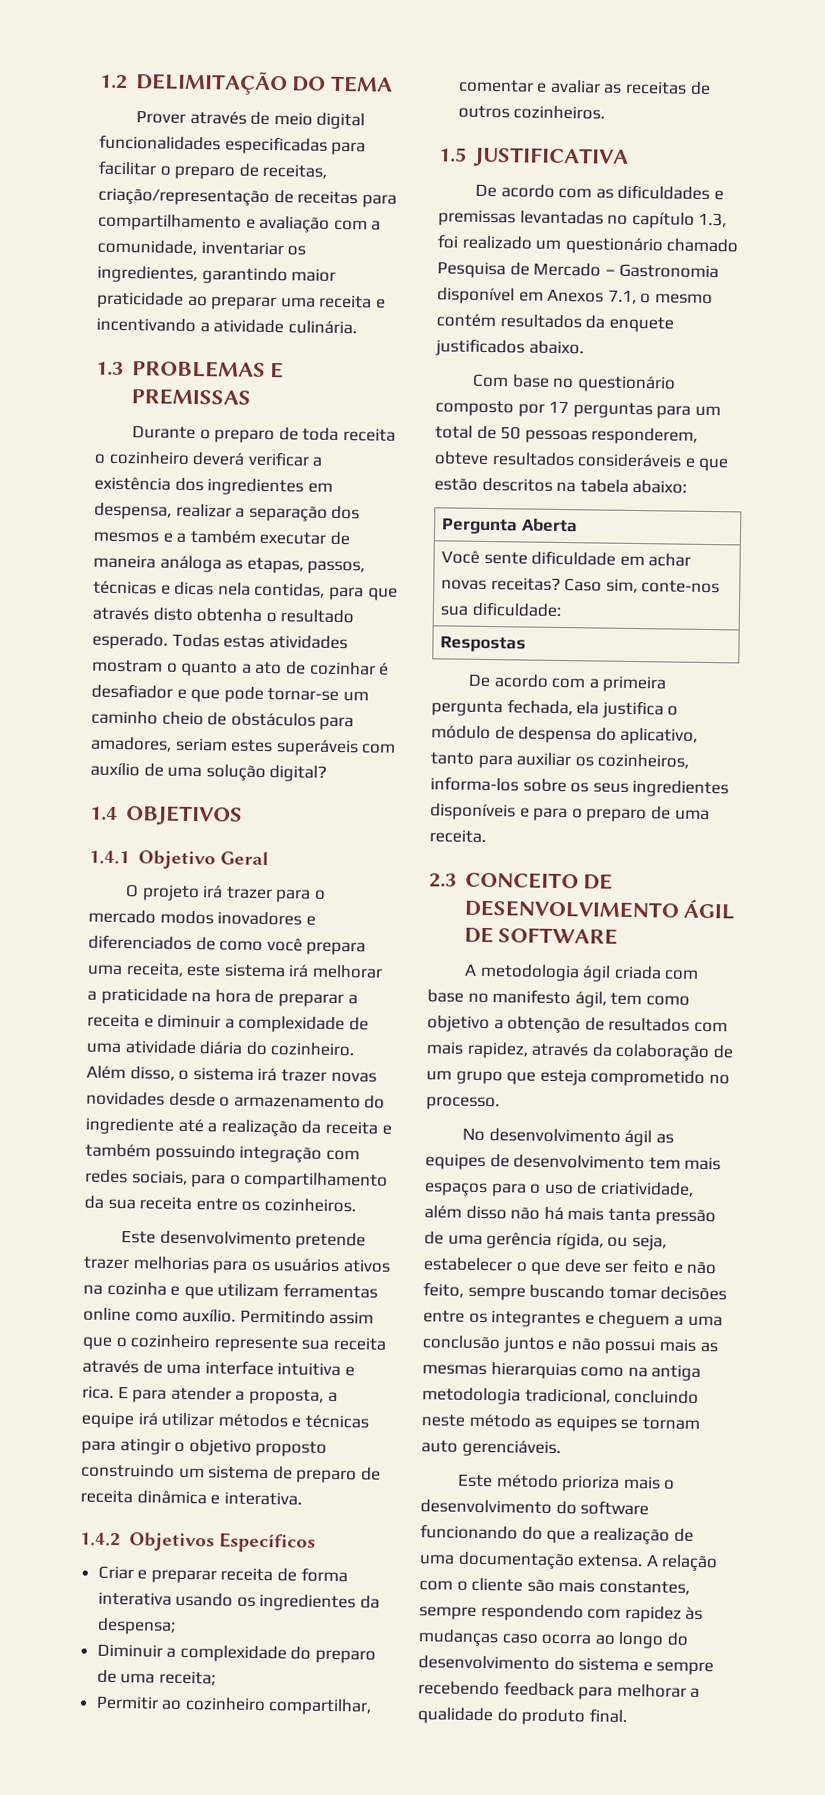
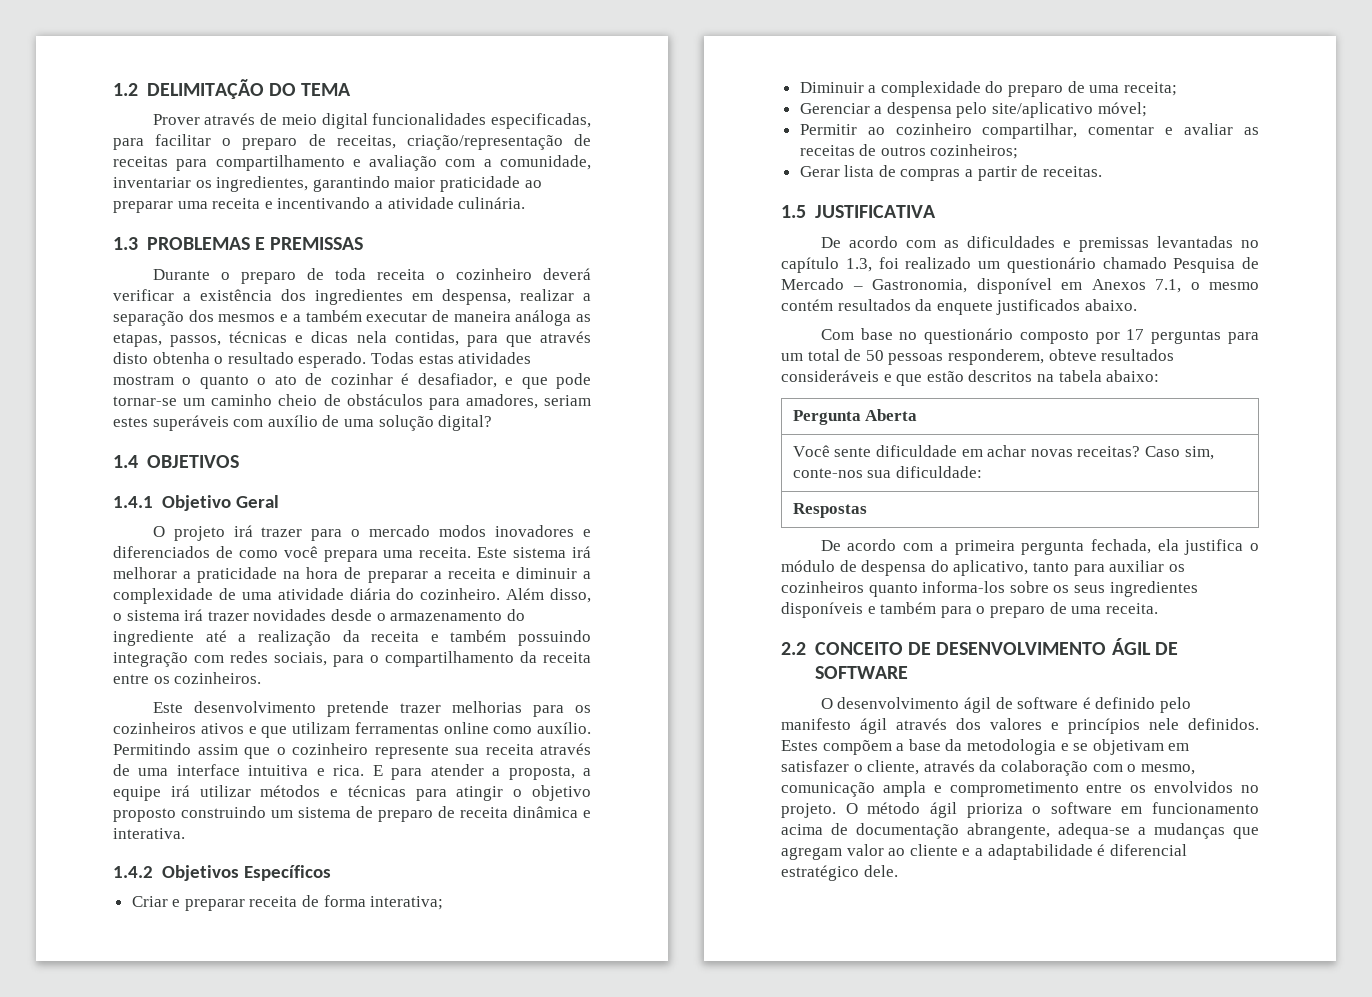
- Prover através de meio digital funcionalidades especificadas para facilitar o preparo de receitas, criação/representação de receitas para compartilhamento e avaliação com a comunidade, inventariar os ingredientes, garantindo maior praticidade ao preparar uma receita e incentivando a atividade culinária.
+ Prover através de meio digital funcionalidades especificadas, para facilitar o preparo de receitas, criação/representação de receitas para compartilhamento e avaliação com a comunidade, inventariar os ingredientes, garantindo maior praticidade ao preparar uma receita e incentivando a atividade culinária.
- Todas estas atividades mostram o quanto a ato de cozinhar é desafiador e que pode tornar-se um caminho cheio de obstáculos para amadores, seriam estes superáveis com auxílio de uma solução digital?
+ Todas estas atividades mostram o quanto o ato de cozinhar é desafiador, e que pode tornar-se um caminho cheio de obstáculos para amadores, seriam estes superáveis com auxílio de uma solução digital?
- O projeto irá trazer para o mercado modos inovadores e diferenciados de como você prepara uma receita, este sistema irá melhorar a praticidade na hora de preparar a receita e diminuir a complexidade de uma atividade diária do cozinheiro.
+ O projeto irá trazer para o mercado modos inovadores e diferenciados de como você prepara uma receita. Este sistema irá melhorar a praticidade na hora de preparar a receita e diminuir a complexidade de uma atividade diária do cozinheiro.
- Além disso, o sistema irá trazer novas novidades desde o armazenamento do ingrediente até a realização da receita e também possuindo integração com redes sociais, para o compartilhamento da sua receita entre os cozinheiros.
+ Além disso, o sistema irá trazer novidades desde o armazenamento do ingrediente até a realização da receita e também possuindo integração com redes sociais, para o compartilhamento da receita entre os cozinheiros.
- Este desenvolvimento pretende trazer melhorias para os usuários ativos na cozinha e que utilizam ferramentas online como auxílio.
+ Este desenvolvimento pretende trazer melhorias para os cozinheiros ativos e que utilizam ferramentas online como auxílio.
- Criar e preparar receita de forma interativa usando os ingredientes da despensa;
+ Criar e preparar receita de forma interativa;
+ Gerenciar a despensa pelo site/aplicativo móvel;
- Permitir ao cozinheiro compartilhar, comentar e avaliar as receitas de outros cozinheiros.
+ Permitir ao cozinheiro compartilhar, comentar e avaliar as receitas de outros cozinheiros;
+ Gerar lista de compras a partir de receitas.
- De acordo com as dificuldades e premissas levantadas no capítulo 1.3, foi realizado um questionário chamado Pesquisa de Mercado – Gastronomia disponível em Anexos 7.1, o mesmo contém resultados da enquete justificados abaixo.
+ De acordo com as dificuldades e premissas levantadas no capítulo 1.3, foi realizado um questionário chamado Pesquisa de Mercado – Gastronomia, disponível em Anexos 7.1, o mesmo contém resultados da enquete justificados abaixo.
- De acordo com a primeira pergunta fechada, ela justifica o módulo de despensa do aplicativo, tanto para auxiliar os cozinheiros, informa-los sobre os seus ingredientes disponíveis e para o preparo de uma receita.
+ De acordo com a primeira pergunta fechada, ela justifica o módulo de despensa do aplicativo, tanto para auxiliar os cozinheiros quanto informa-los sobre os seus ingredientes disponíveis e também para o preparo de uma receita.
- 2.3 CONCEITO DE DESENVOLVIMENTO ÁGIL DE SOFTWARE
+ 2.2 CONCEITO DE DESENVOLVIMENTO ÁGIL DE SOFTWARE
- A metodologia ágil criada com base no manifesto ágil, tem como objetivo a obtenção de resultados com mais rapidez, através da colaboração de um grupo que esteja comprometido no processo.
- No desenvolvimento ágil as equipes de desenvolvimento tem mais espaços para o uso de criatividade, além disso não há mais tanta pressão de uma gerência rígida, ou seja, estabelecer o que deve ser feito e não feito, sempre buscando tomar decisões entre os integrantes e cheguem a uma conclusão juntos e não possui mais as mesmas hierarquias como na antiga metodologia tradicional, concluindo neste método as equipes se tornam auto gerenciáveis.
- Este método prioriza mais o desenvolvimento do software funcionando do que a realização de uma documentação extensa. A relação com o cliente são mais constantes, sempre respondendo com rapidez às mudanças caso ocorra ao longo do desenvolvimento do sistema e sempre recebendo feedback para melhorar a qualidade do produto final.
+ O desenvolvimento ágil de software é definido pelo manifesto ágil através dos valores e princípios nele definidos. Estes compõem a base da metodologia e se objetivam em satisfazer o cliente, através da colaboração com o mesmo, comunicação ampla e comprometimento entre os envolvidos no projeto. O método ágil prioriza o software em funcionamento acima de documentação abrangente, adequa-se a mudanças que agregam valor ao cliente e a adaptabilidade é diferencial estratégico dele.

